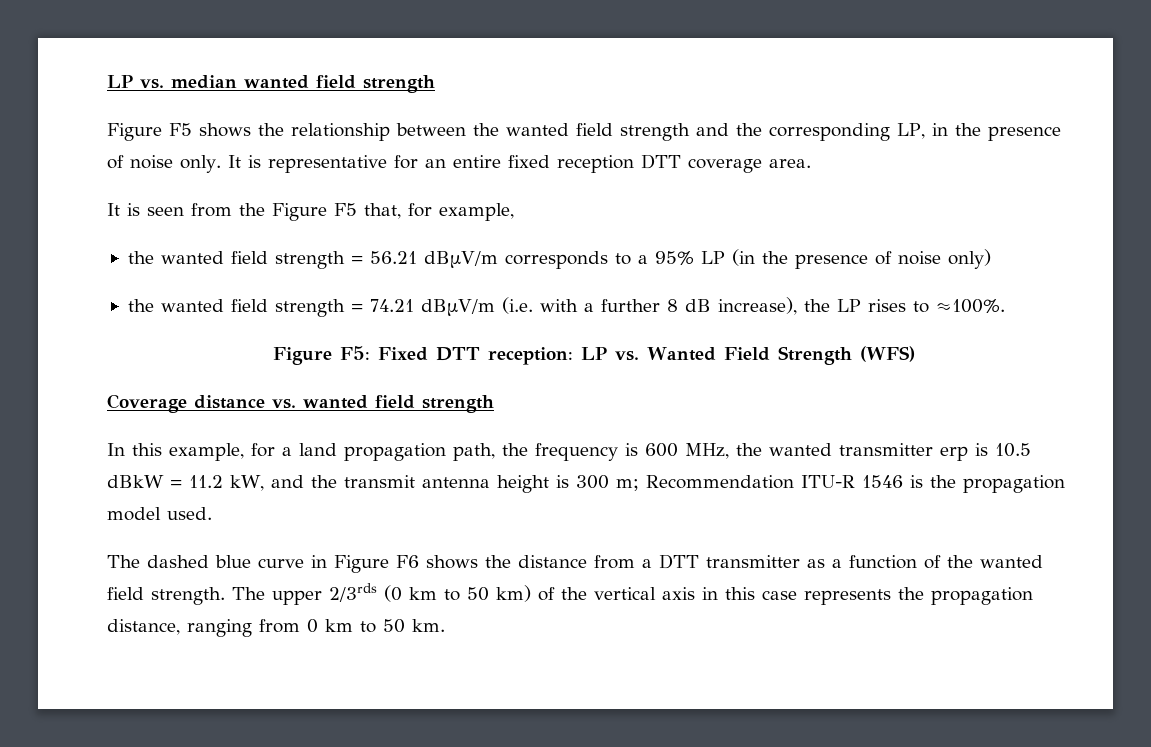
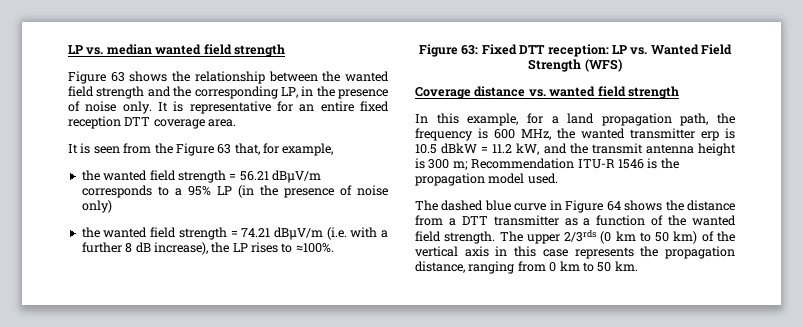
- Figure F5 shows the relationship between the wanted field strength and the corresponding LP, in the presence of noise only.
+ Figure 63 shows the relationship between the wanted field strength and the corresponding LP, in the presence of noise only.
- It is seen from the Figure F5 that, for example,
+ It is seen from the Figure 63 that, for example,
- Figure F5: Fixed DTT reception: LP vs. Wanted Field Strength (WFS)
+ Figure 63: Fixed DTT reception: LP vs. Wanted Field Strength (WFS)
- The dashed blue curve in Figure F6 shows the distance from a DTT transmitter as a function of the wanted field strength.
+ The dashed blue curve in Figure 64 shows the distance from a DTT transmitter as a function of the wanted field strength.

